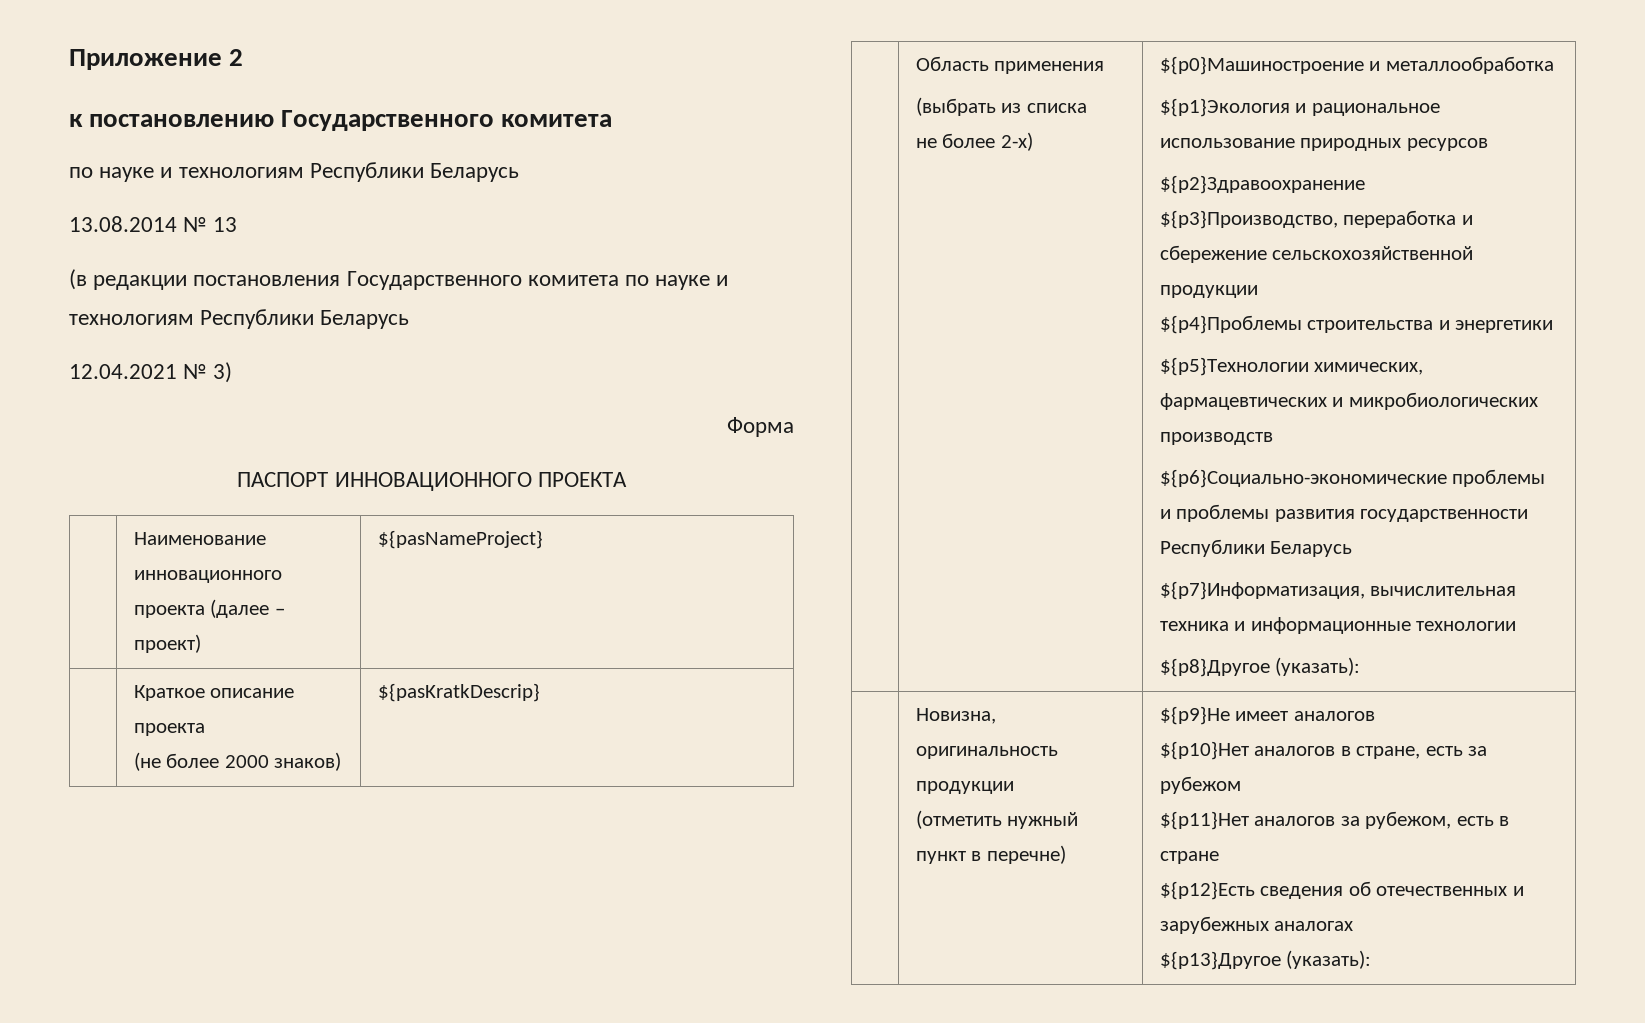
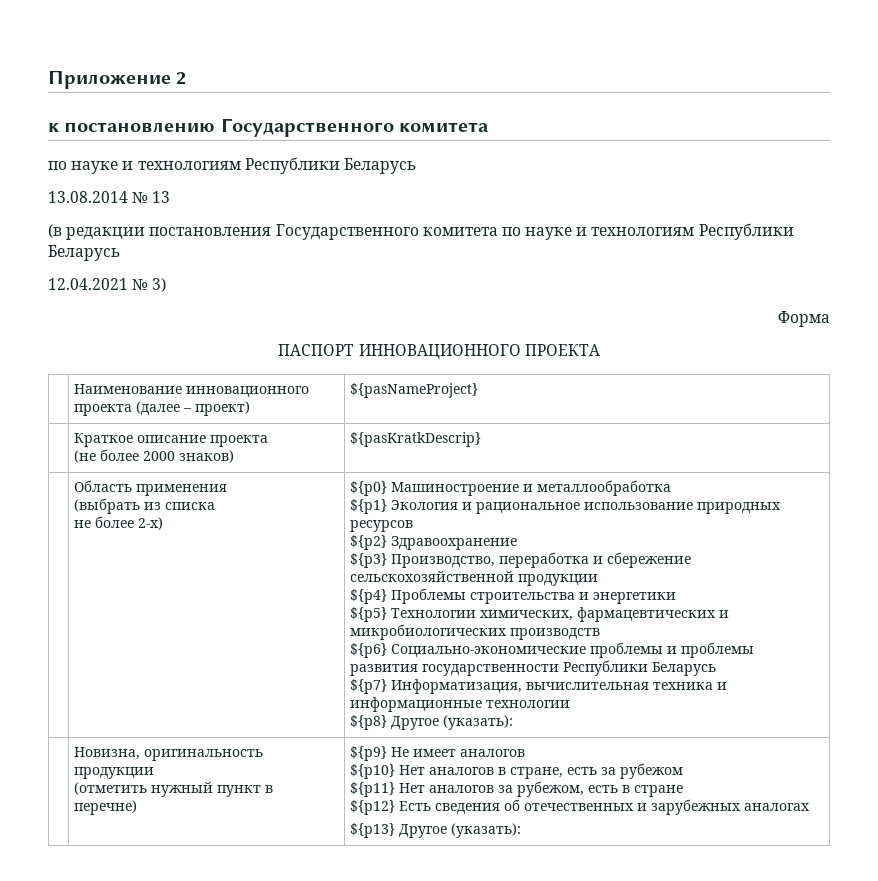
- ${p0}Машиностроение и металлообработка
+ ${p0} Машиностроение и металлообработка
- ${p1}Экология и рациональное использование природных ресурсов
+ ${p1} Экология и рациональное использование природных ресурсов
- ${p2}Здравоохранение
- ${p3}Производство, переработка и сбережение сельскохозяйственной продукции
+ ${p2} Здравоохранение
+ ${p3} Производство, переработка и сбережение сельскохозяйственной продукции
- ${p4}Проблемы строительства и энергетики
+ ${p4} Проблемы строительства и энергетики
- ${p5}Технологии химических, фармацевтических и микробиологических производств
+ ${p5} Технологии химических, фармацевтических и микробиологических производств
- ${p6}Социально-экономические проблемы и проблемы развития государственности Республики Беларусь
+ ${p6} Социально-экономические проблемы и проблемы развития государственности Республики Беларусь
- ${p7}Информатизация, вычислительная техника и информационные технологии
+ ${p7} Информатизация, вычислительная техника и информационные технологии
- ${p8}Другое (указать):
+ ${p8} Другое (указать):
  | Новизна, оригинальность продукции
- (отметить нужный пункт в перечне) | ${p9}Не имеет аналогов
- ${p10}Нет аналогов в стране, есть за рубежом
- ${p11}Нет аналогов за рубежом, есть в стране
- ${p12}Есть сведения об отечественных и зарубежных аналогах
- ${p13}Другое (указать):
+ (отметить нужный пункт в перечне) | ${p9} Не имеет аналогов
+ ${p10} Нет аналогов в стране, есть за рубежом
+ ${p11} Нет аналогов за рубежом, есть в стране
+ ${p12} Есть сведения об отечественных и зарубежных аналогах
+ ${p13} Другое (указать):

